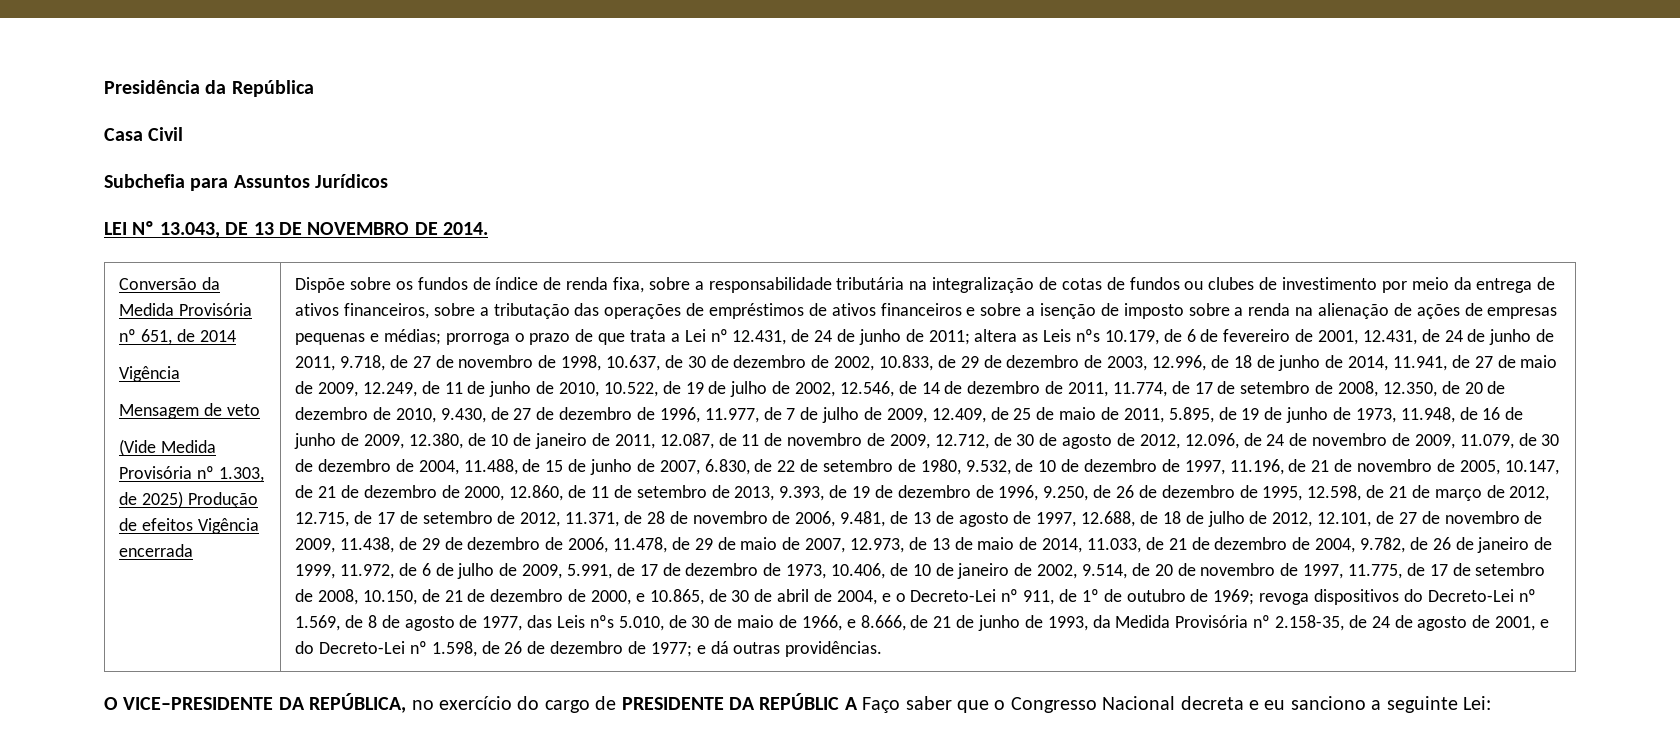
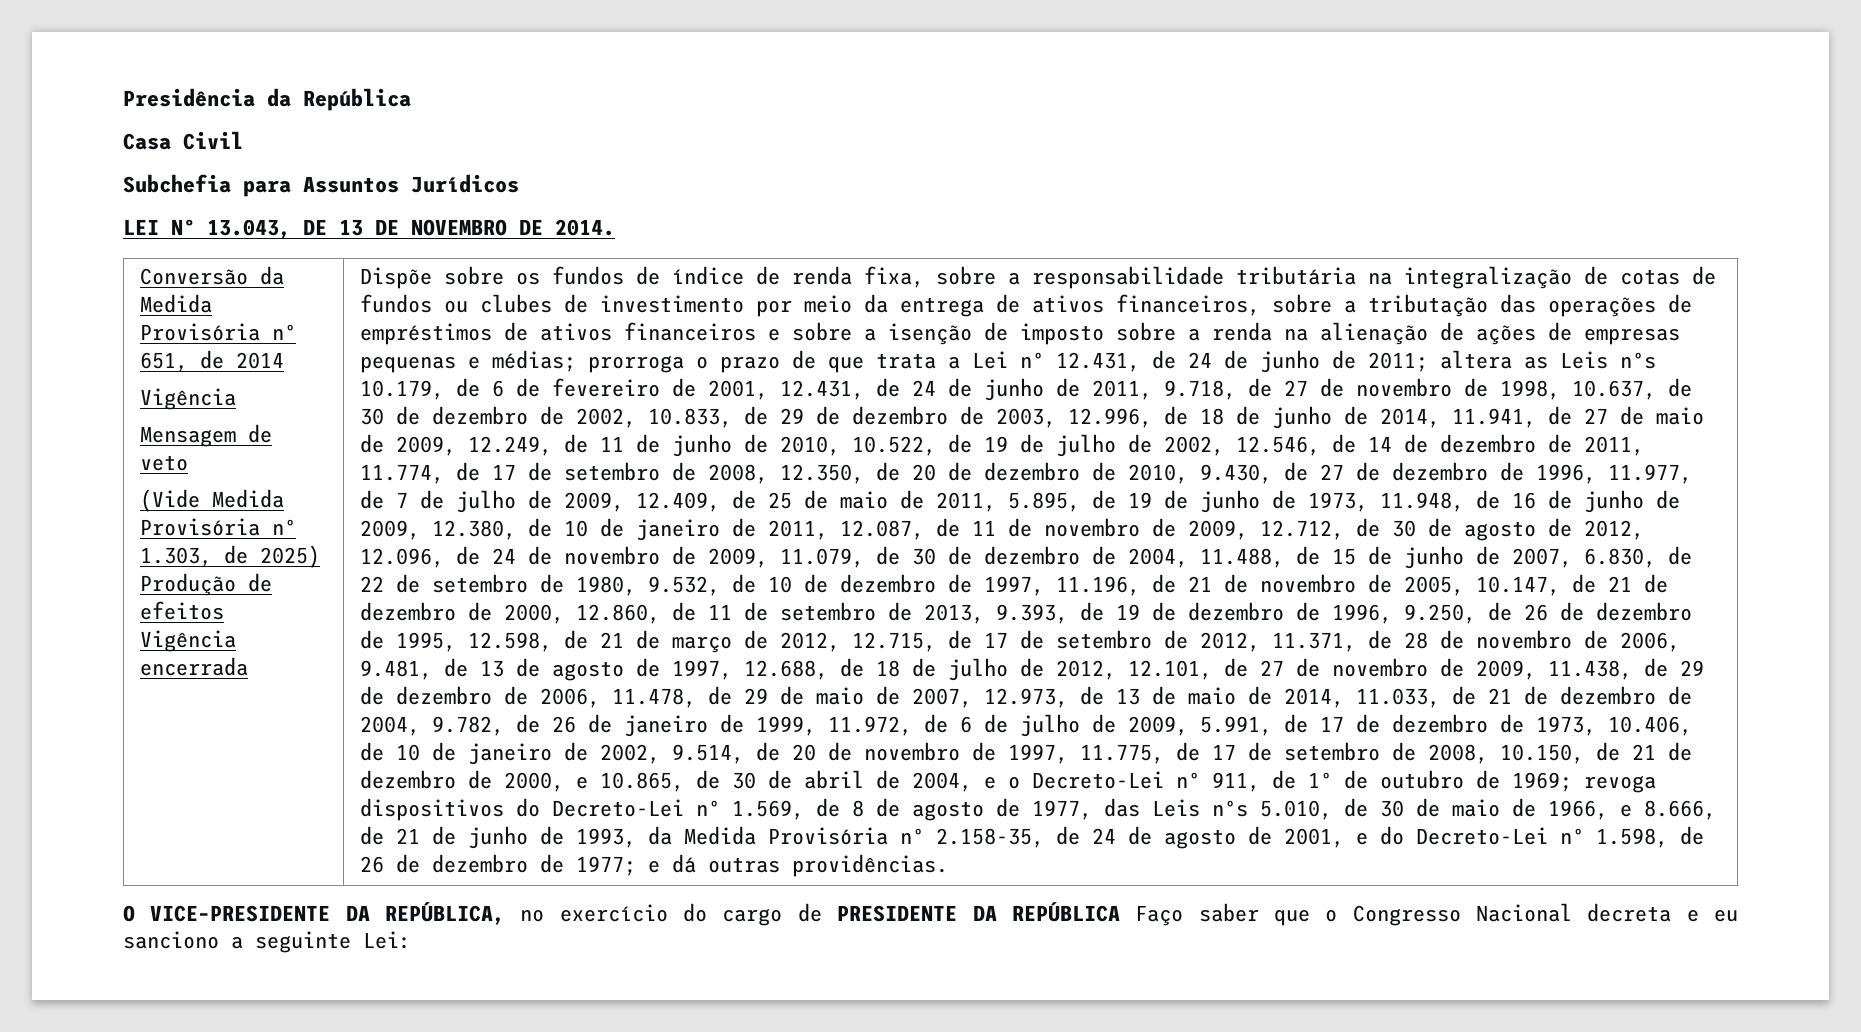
- O VICE–PRESIDENTE DA REPÚBLICA, no exercício do cargo de PRESIDENTE DA REPÚBLIC A Faço saber que o Congresso Nacional decreta e eu sanciono a seguinte Lei:
+ O VICE–PRESIDENTE DA REPÚBLICA, no exercício do cargo de PRESIDENTE DA REPÚBLICA Faço saber que o Congresso Nacional decreta e eu sanciono a seguinte Lei:

